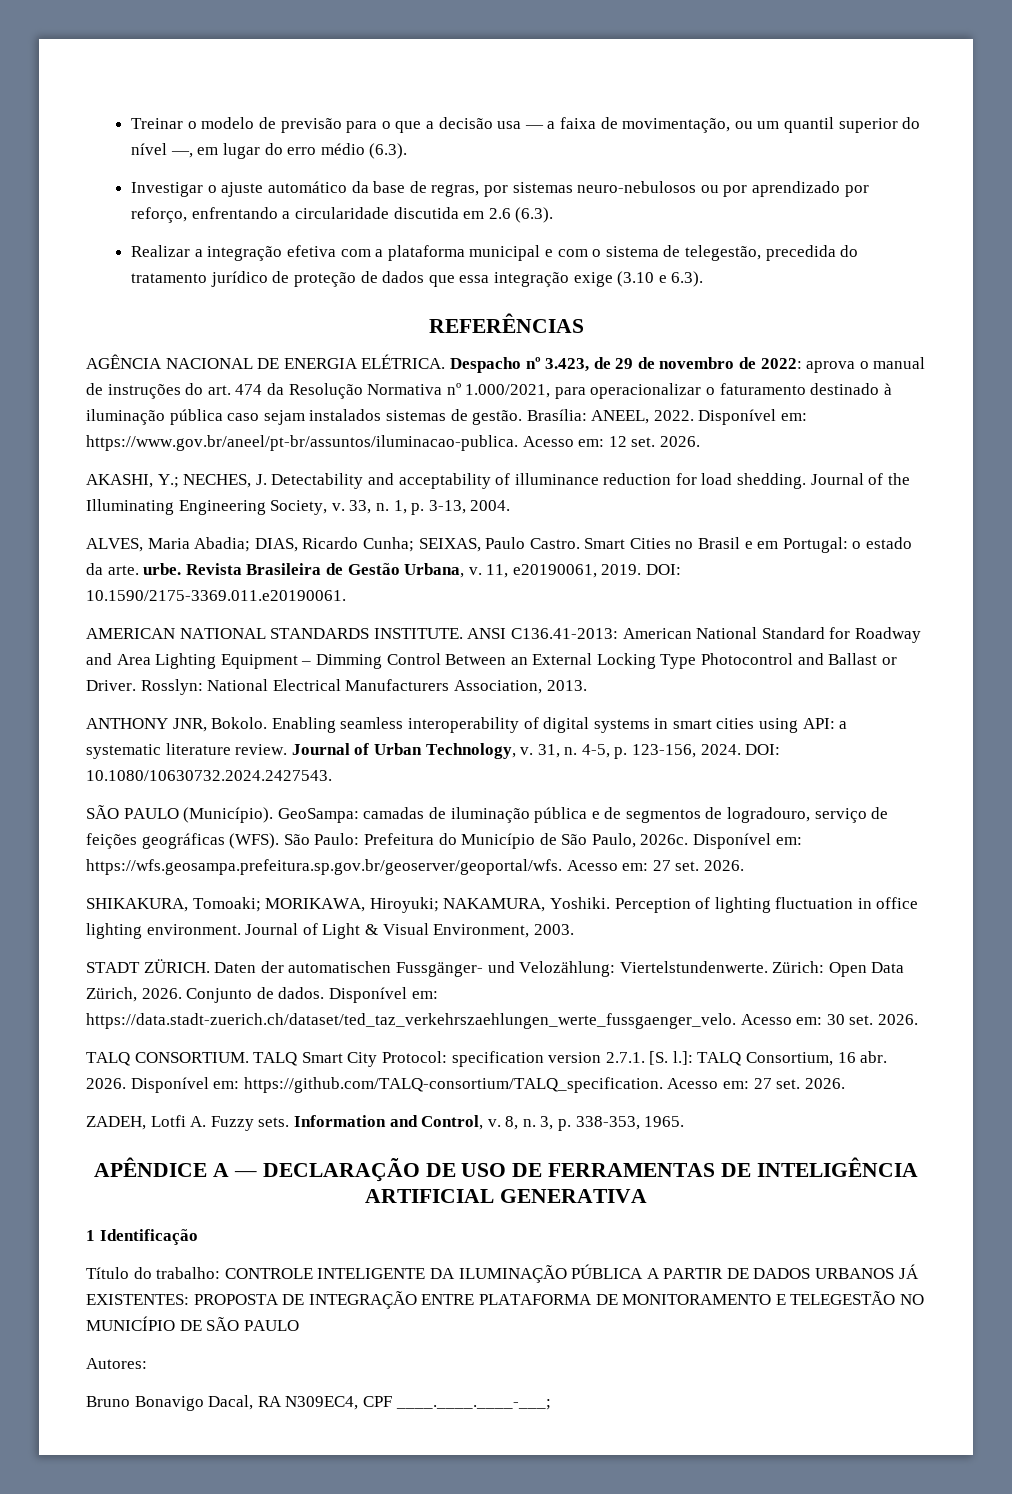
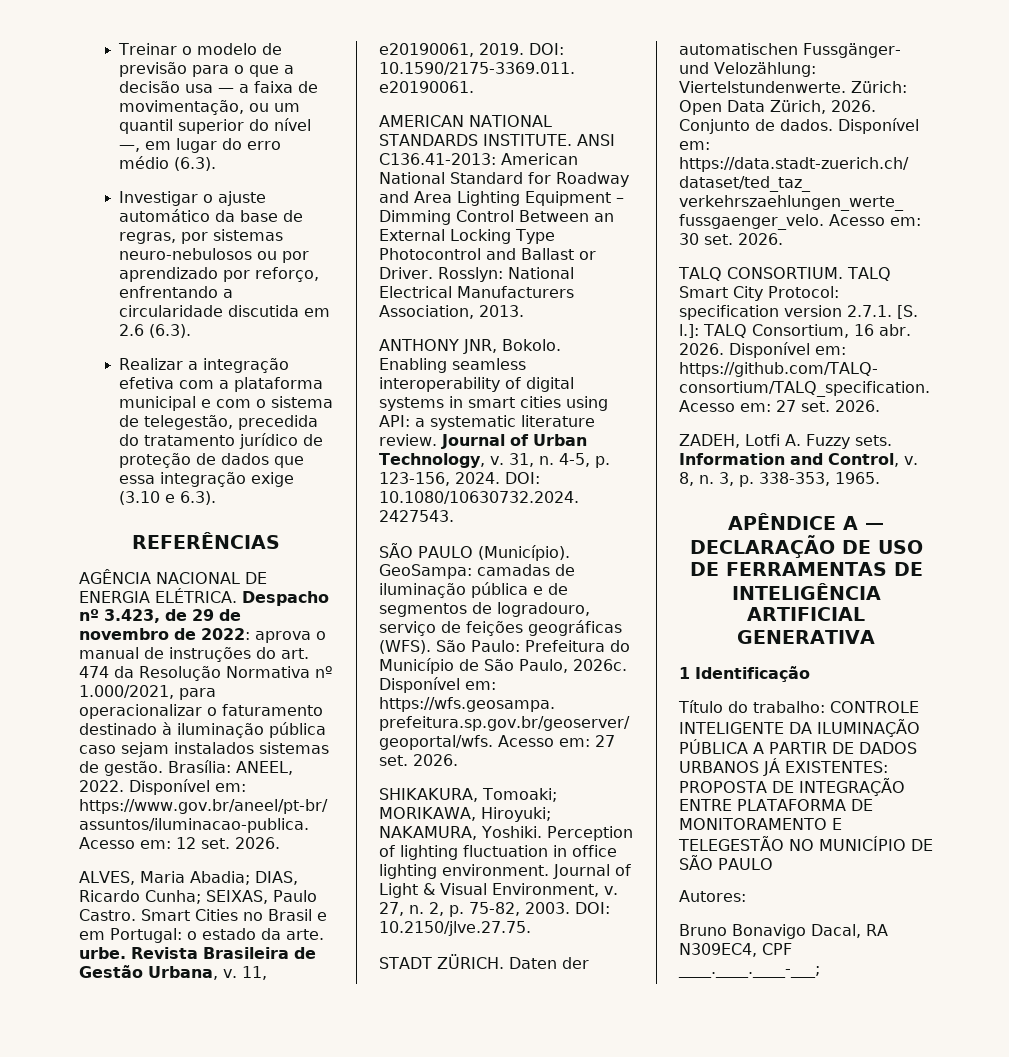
- AKASHI, Y.; NECHES, J. Detectability and acceptability of illuminance reduction for load shedding. Journal of the Illuminating Engineering Society, v. 33, n. 1, p. 3-13, 2004.
- Journal of Light & Visual Environment, 2003.
+ Journal of Light & Visual Environment, v. 27, n. 2, p. 75-82, 2003. DOI: 10.2150/jlve.27.75.

